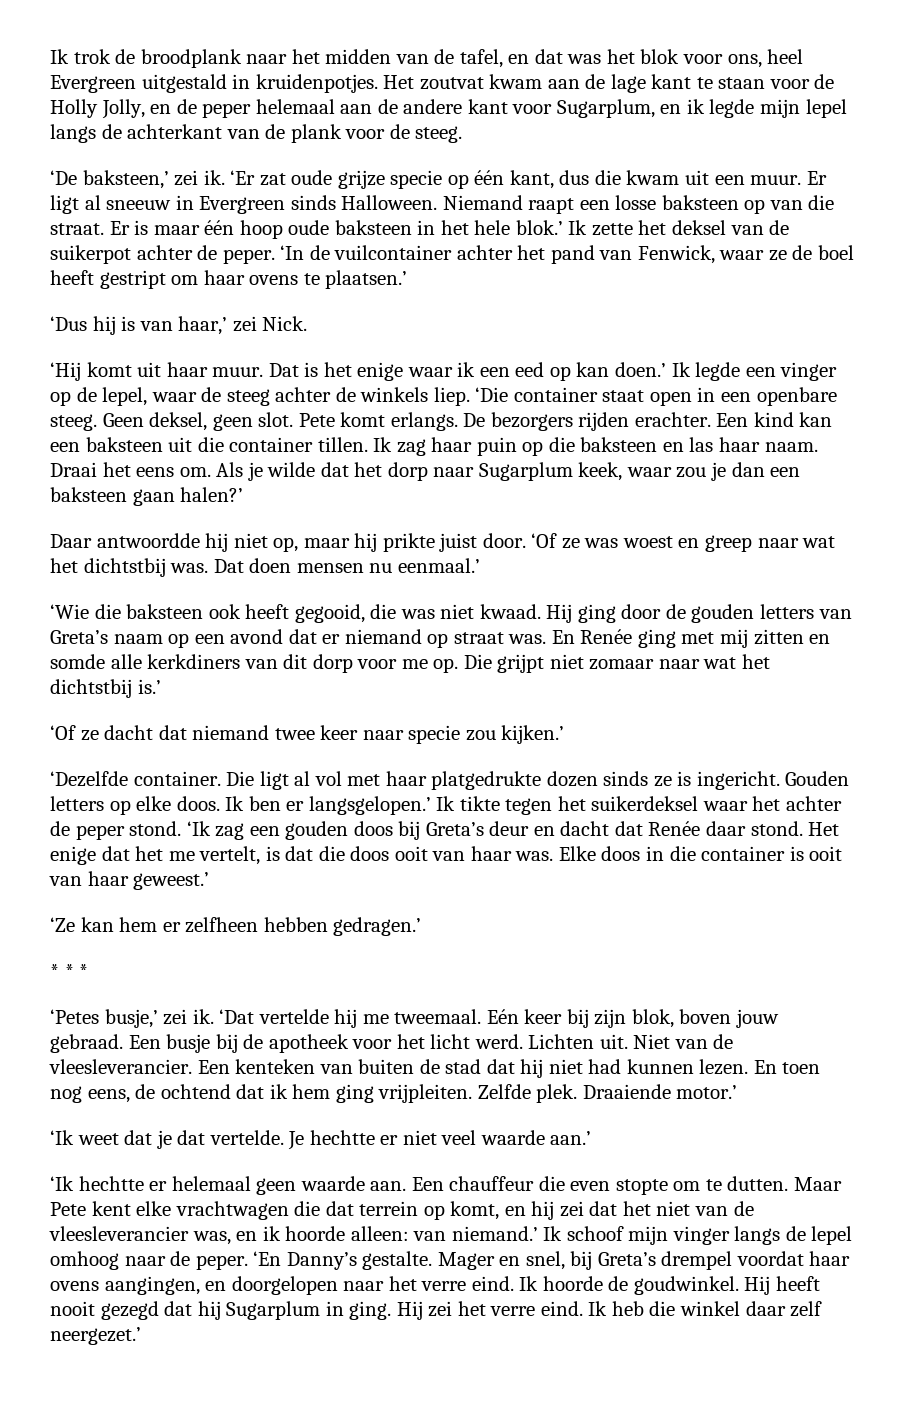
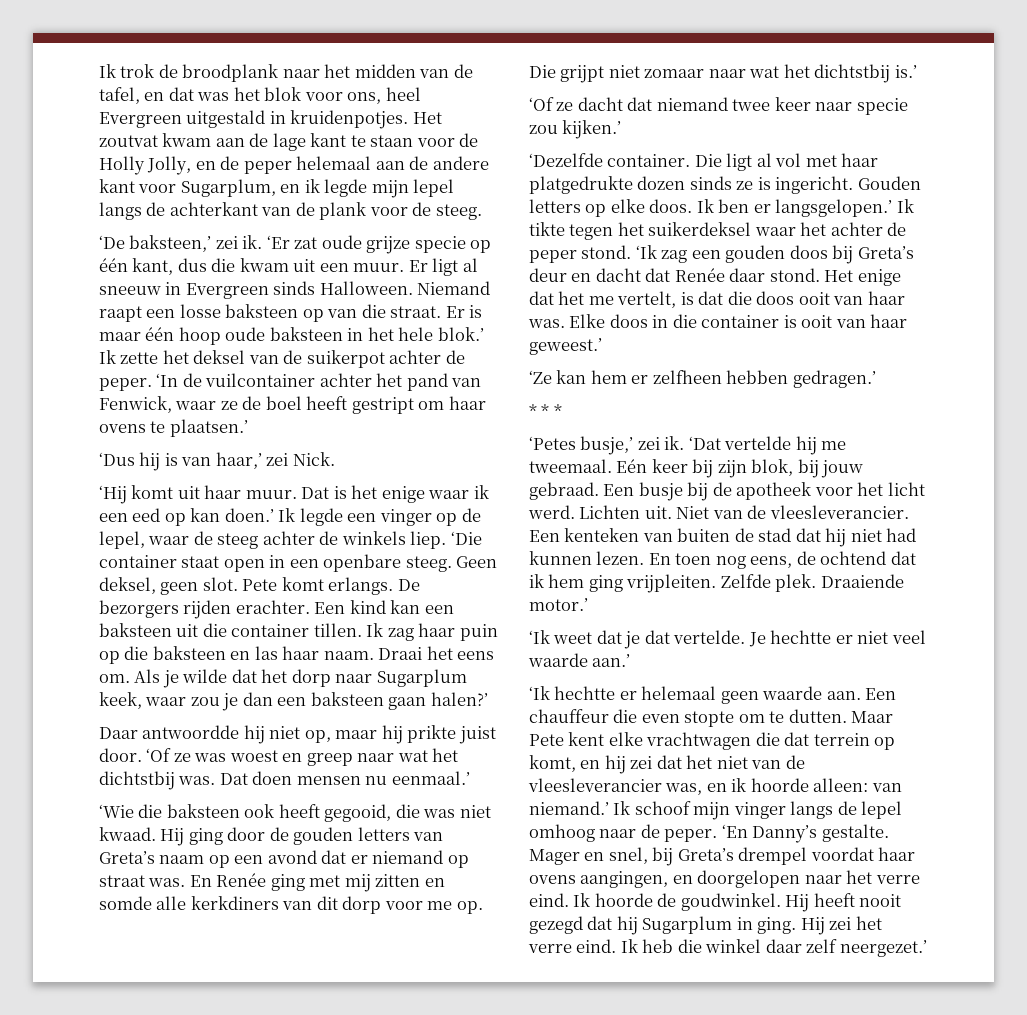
- Eén keer bij zijn blok, boven jouw gebraad.
+ Eén keer bij zijn blok, bij jouw gebraad.

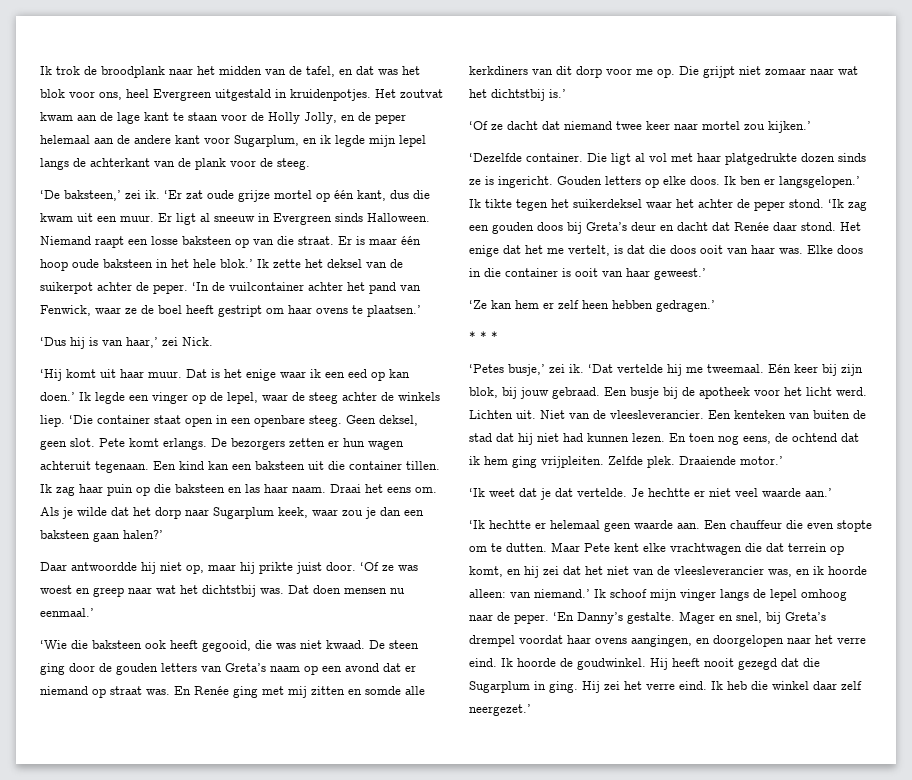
- ‘Er zat oude grijze specie op één kant, dus die kwam uit een muur.
+ ‘Er zat oude grijze mortel op één kant, dus die kwam uit een muur.
- De bezorgers rijden erachter.
+ De bezorgers zetten er hun wagen achteruit tegenaan.
- Hij ging door de gouden letters van Greta’s naam op een avond dat er niemand op straat was.
+ De steen ging door de gouden letters van Greta’s naam op een avond dat er niemand op straat was.
- ‘Of ze dacht dat niemand twee keer naar specie zou kijken.’
+ ‘Of ze dacht dat niemand twee keer naar mortel zou kijken.’
- ‘Ze kan hem er zelfheen hebben gedragen.’
+ ‘Ze kan hem er zelf heen hebben gedragen.’
- Hij heeft nooit gezegd dat hij Sugarplum in ging.
+ Hij heeft nooit gezegd dat die Sugarplum in ging.

